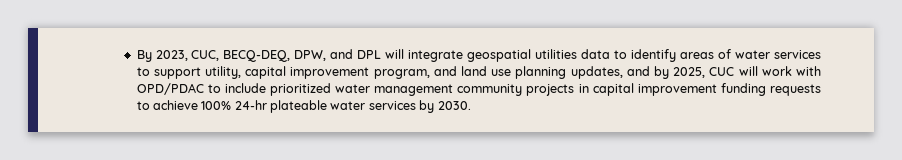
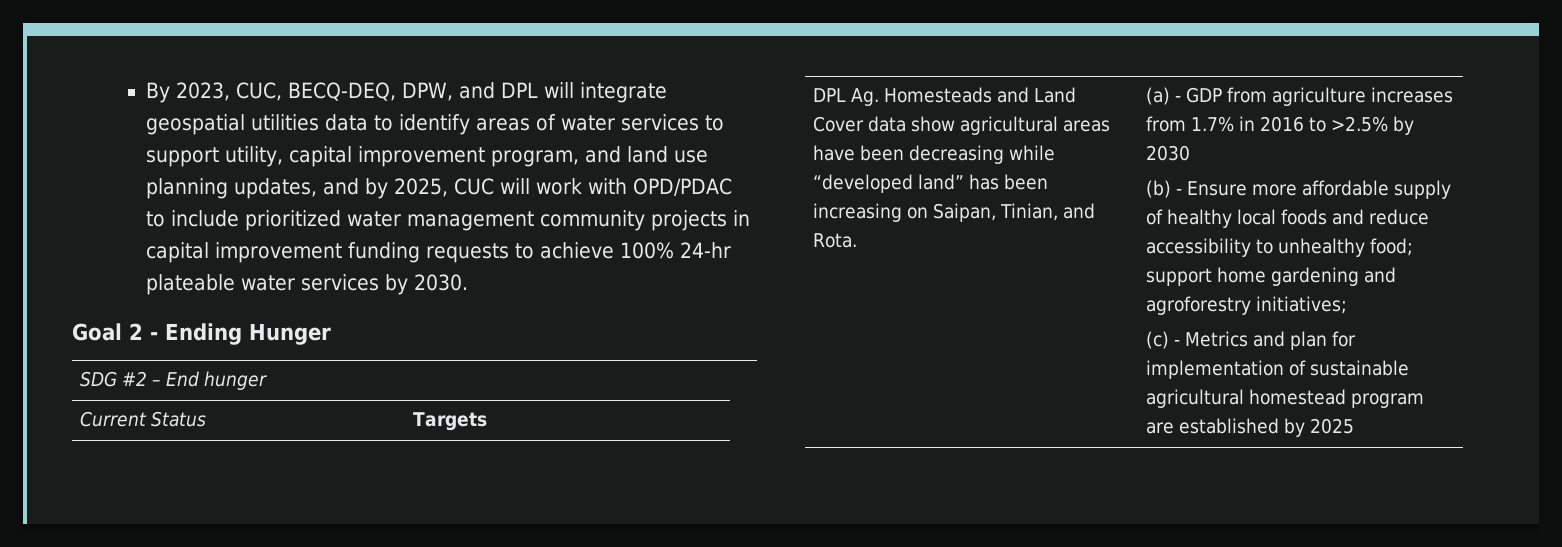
+ Goal 2 - Ending Hunger
+ SDG #2 – End hunger
+ Current Status | Targets
+ DPL Ag. Homesteads and Land Cover data show agricultural areas have been decreasing while “developed land” has been increasing on Saipan, Tinian, and Rota. | (a) - GDP from agriculture increases from 1.7% in 2016 to >2.5% by 2030
+ (b) - Ensure more affordable supply of healthy local foods and reduce accessibility to unhealthy food; support home gardening and agroforestry initiatives;
+ (c) - Metrics and plan for implementation of sustainable agricultural homestead program are established by 2025

